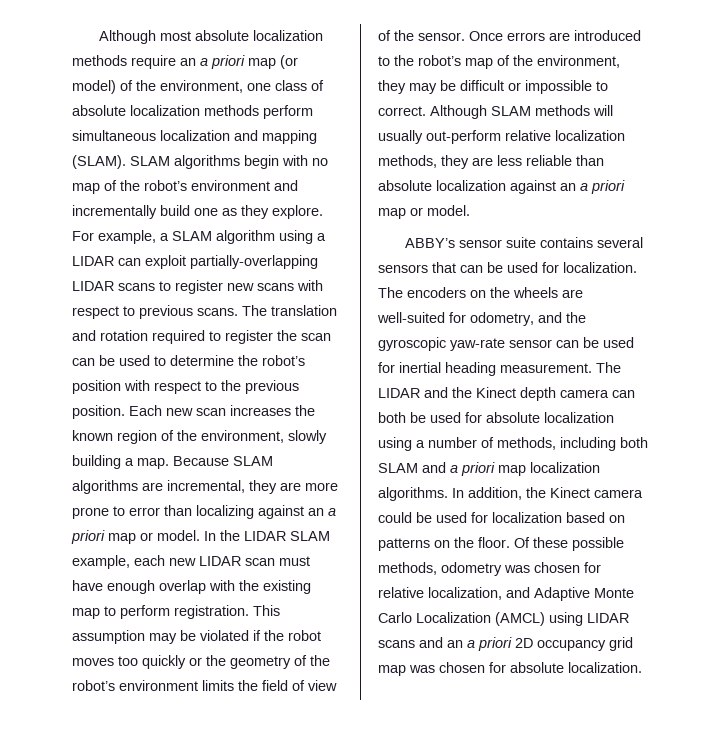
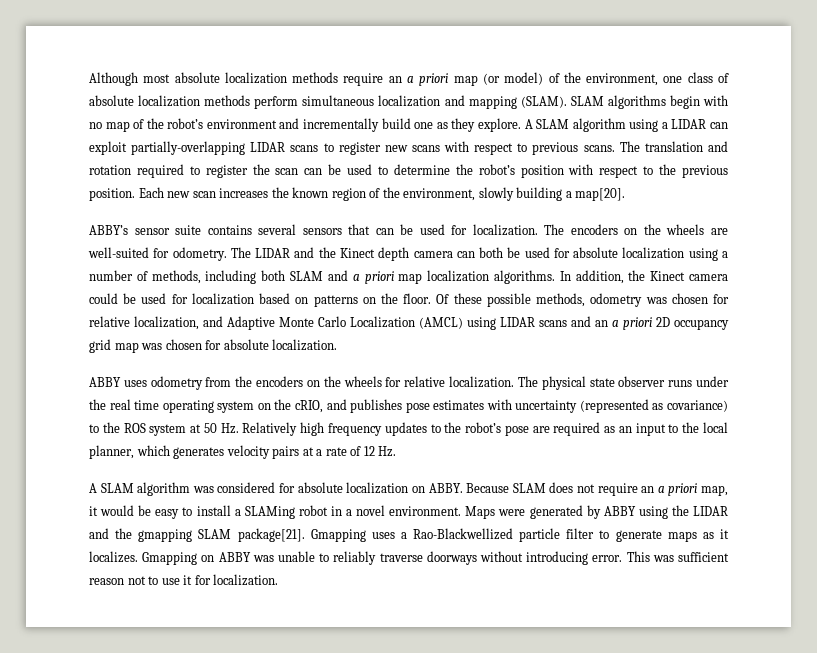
- For example, a SLAM algorithm using a LIDAR can exploit partially-overlapping LIDAR scans to register new scans with respect to previous scans.
+ A SLAM algorithm using a LIDAR can exploit partially-overlapping LIDAR scans to register new scans with respect to previous scans.
- Each new scan increases the known region of the environment, slowly building a map. Because SLAM algorithms are incremental, they are more prone to error than localizing against an a priori map or model. In the LIDAR SLAM example, each new LIDAR scan must have enough overlap with the existing map to perform registration. This assumption may be violated if the robot moves too quickly or the geometry of the robot’s environment limits the field of view of the sensor. Once errors are introduced to the robot’s map of the environment, they may be difficult or impossible to correct. Although SLAM methods will usually out-perform relative localization methods, they are less reliable than absolute localization against an a priori map or model.
+ Each new scan increases the known region of the environment, slowly building a map[20].
- The encoders on the wheels are well-suited for odometry, and the gyroscopic yaw-rate sensor can be used for inertial heading measurement.
+ The encoders on the wheels are well-suited for odometry.
+ ABBY uses odometry from the encoders on the wheels for relative localization. The physical state observer runs under the real time operating system on the cRIO, and publishes pose estimates with uncertainty (represented as covariance) to the ROS system at 50 Hz. Relatively high frequency updates to the robot’s pose are required as an input to the local planner, which generates velocity pairs at a rate of 12 Hz.
+ A SLAM algorithm was considered for absolute localization on ABBY. Because SLAM does not require an a priori map, it would be easy to install a SLAMing robot in a novel environment. Maps were generated by ABBY using the LIDAR and the gmapping SLAM package[21]. Gmapping uses a Rao-Blackwellized particle filter to generate maps as it localizes. Gmapping on ABBY was unable to reliably traverse doorways without introducing error. This was sufficient reason not to use it for localization.

